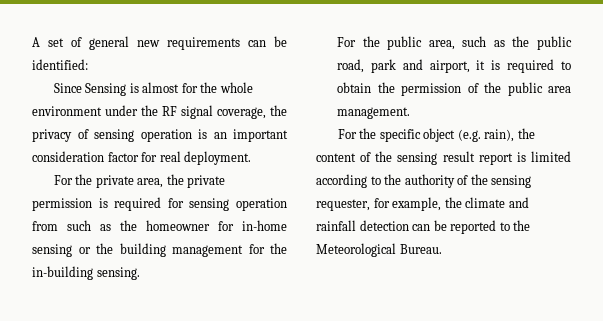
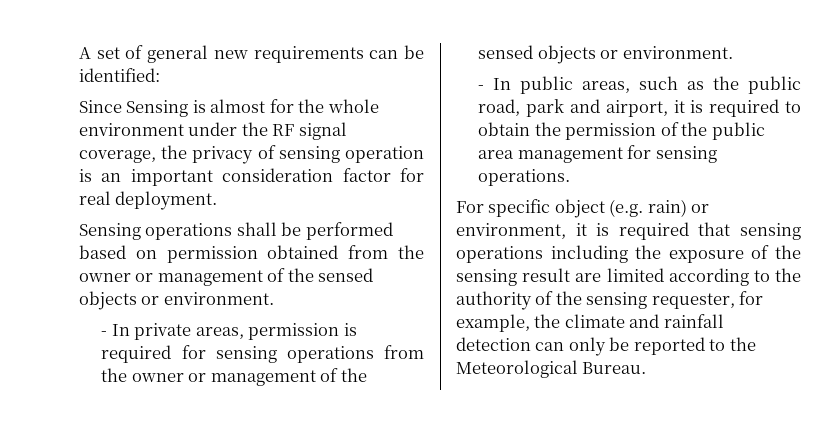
- For the private area, the private permission is required for sensing operation from such as the homeowner for in-home sensing or the building management for the in-building sensing.
- For the public area, such as the public road, park and airport, it is required to obtain the permission of the public area management.
- For the specific object (e.g. rain), the content of the sensing result report is limited according to the authority of the sensing requester, for example, the climate and rainfall detection can be reported to the Meteorological Bureau.
+ Sensing operations shall be performed based on permission obtained from the owner or management of the sensed objects or environment.
+ - In private areas, permission is required for sensing operations from the owner or management of the sensed objects or environment.
+ - In public areas, such as the public road, park and airport, it is required to obtain the permission of the public area management for sensing operations.
+ For specific object (e.g. rain) or environment, it is required that sensing operations including the exposure of the sensing result are limited according to the authority of the sensing requester, for example, the climate and rainfall detection can only be reported to the Meteorological Bureau.

